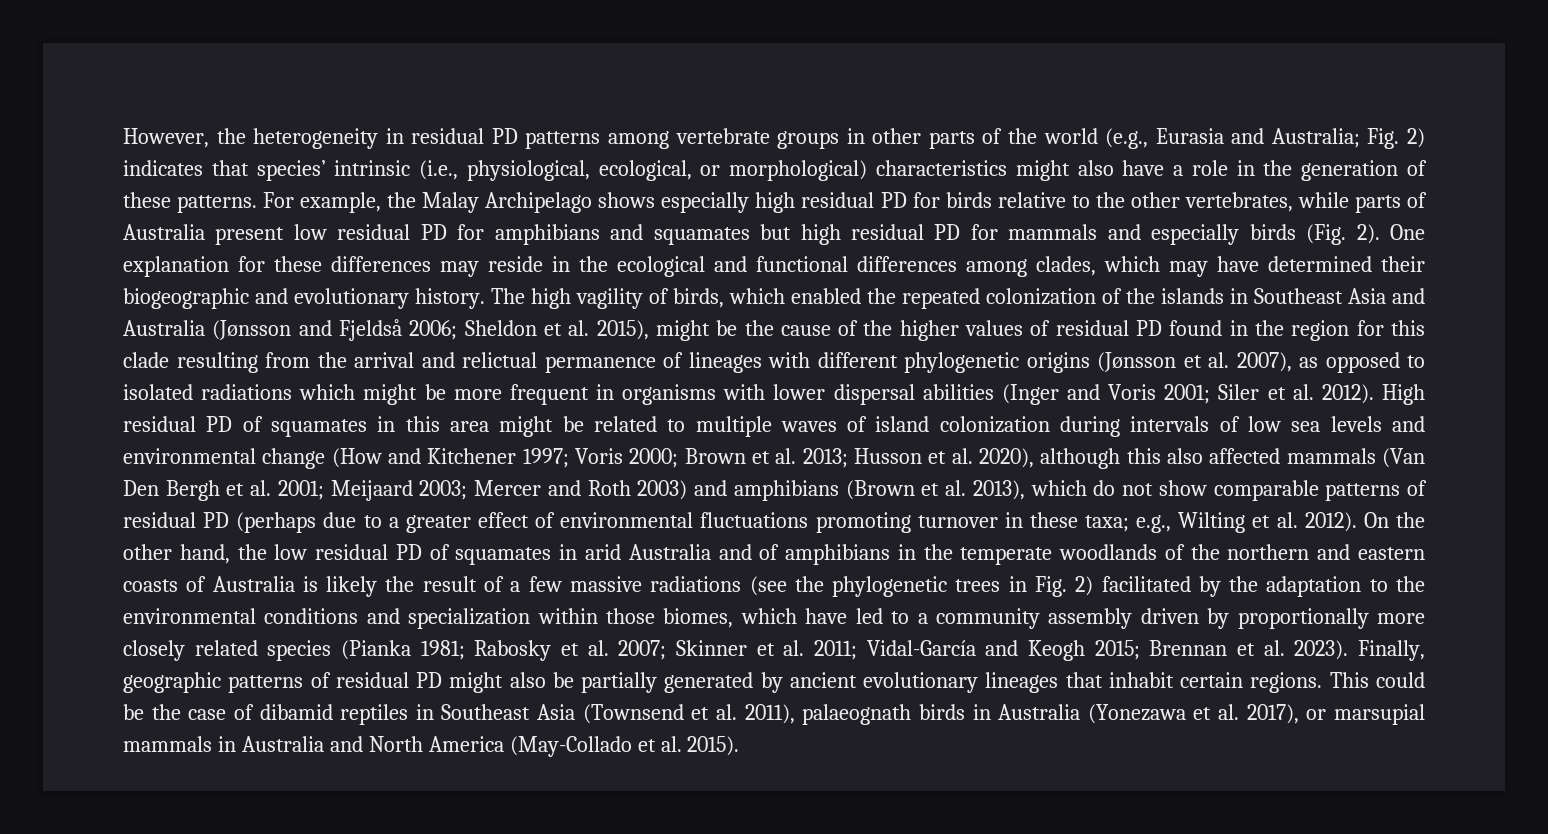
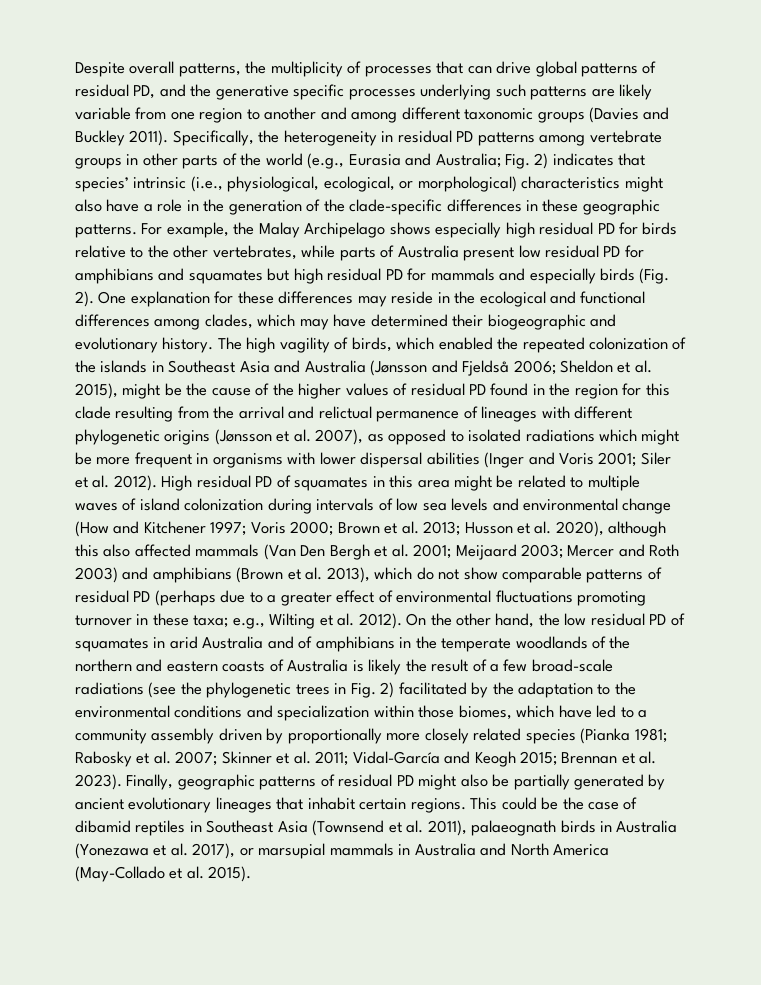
- However, the heterogeneity in residual PD patterns among vertebrate groups in other parts of the world (e.g., Eurasia and Australia; Fig. 2) indicates that species’ intrinsic (i.e., physiological, ecological, or morphological) characteristics might also have a role in the generation of these patterns.
+ Despite overall patterns, the multiplicity of processes that can drive global patterns of residual PD, and the generative specific processes underlying such patterns are likely variable from one region to another and among different taxonomic groups (Davies and Buckley 2011). Specifically, the heterogeneity in residual PD patterns among vertebrate groups in other parts of the world (e.g., Eurasia and Australia; Fig. 2) indicates that species’ intrinsic (i.e., physiological, ecological, or morphological) characteristics might also have a role in the generation of the clade-specific differences in these geographic patterns.
- On the other hand, the low residual PD of squamates in arid Australia and of amphibians in the temperate woodlands of the northern and eastern coasts of Australia is likely the result of a few massive radiations (see the phylogenetic trees in Fig. 2) facilitated by the adaptation to the environmental conditions and specialization within those biomes, which have led to a community assembly driven by proportionally more closely related species (Pianka 1981;
+ On the other hand, the low residual PD of squamates in arid Australia and of amphibians in the temperate woodlands of the northern and eastern coasts of Australia is likely the result of a few broad-scale radiations (see the phylogenetic trees in Fig. 2) facilitated by the adaptation to the environmental conditions and specialization within those biomes, which have led to a community assembly driven by proportionally more closely related species (Pianka 1981;

